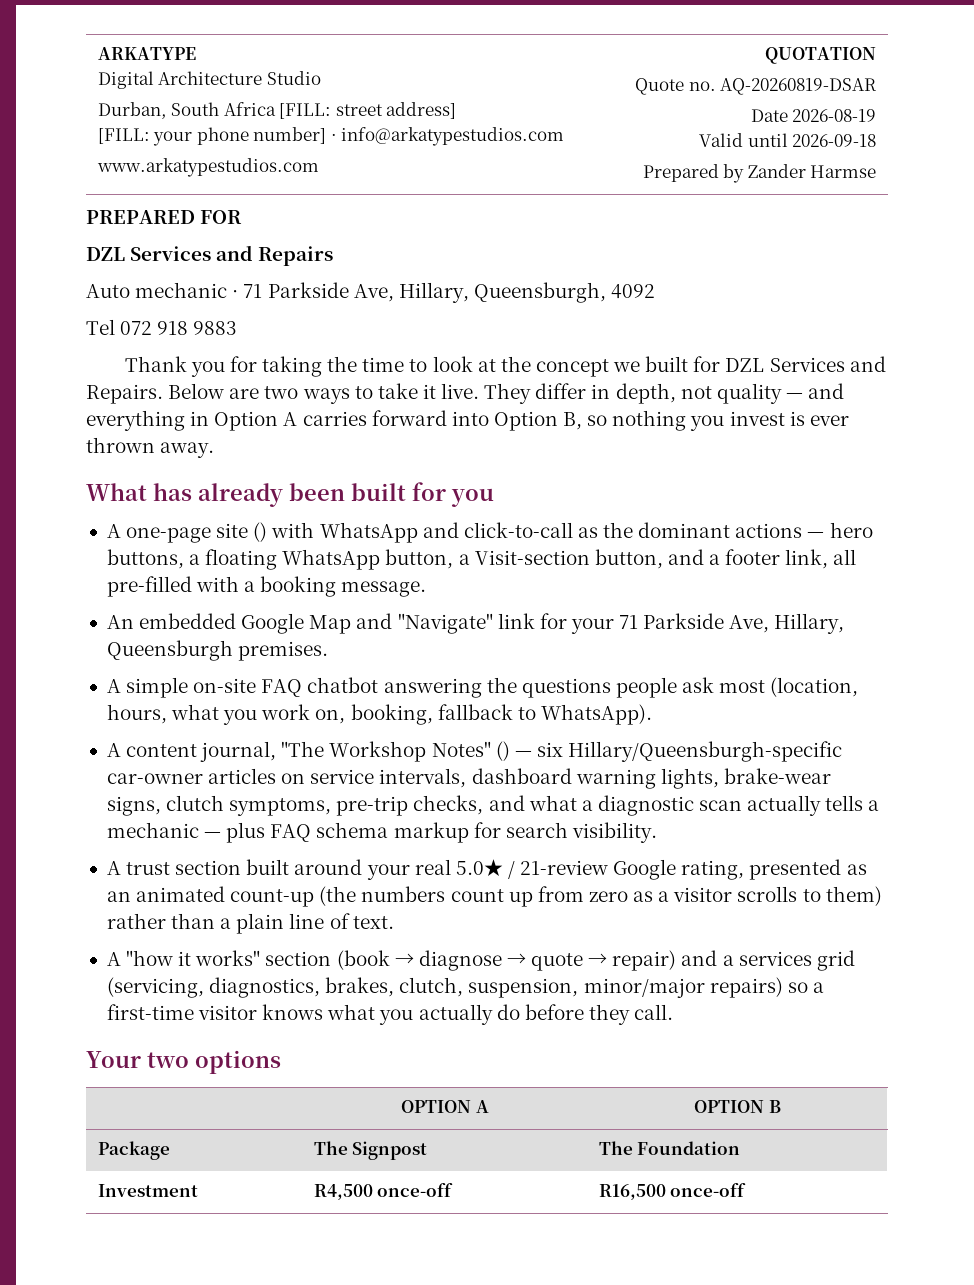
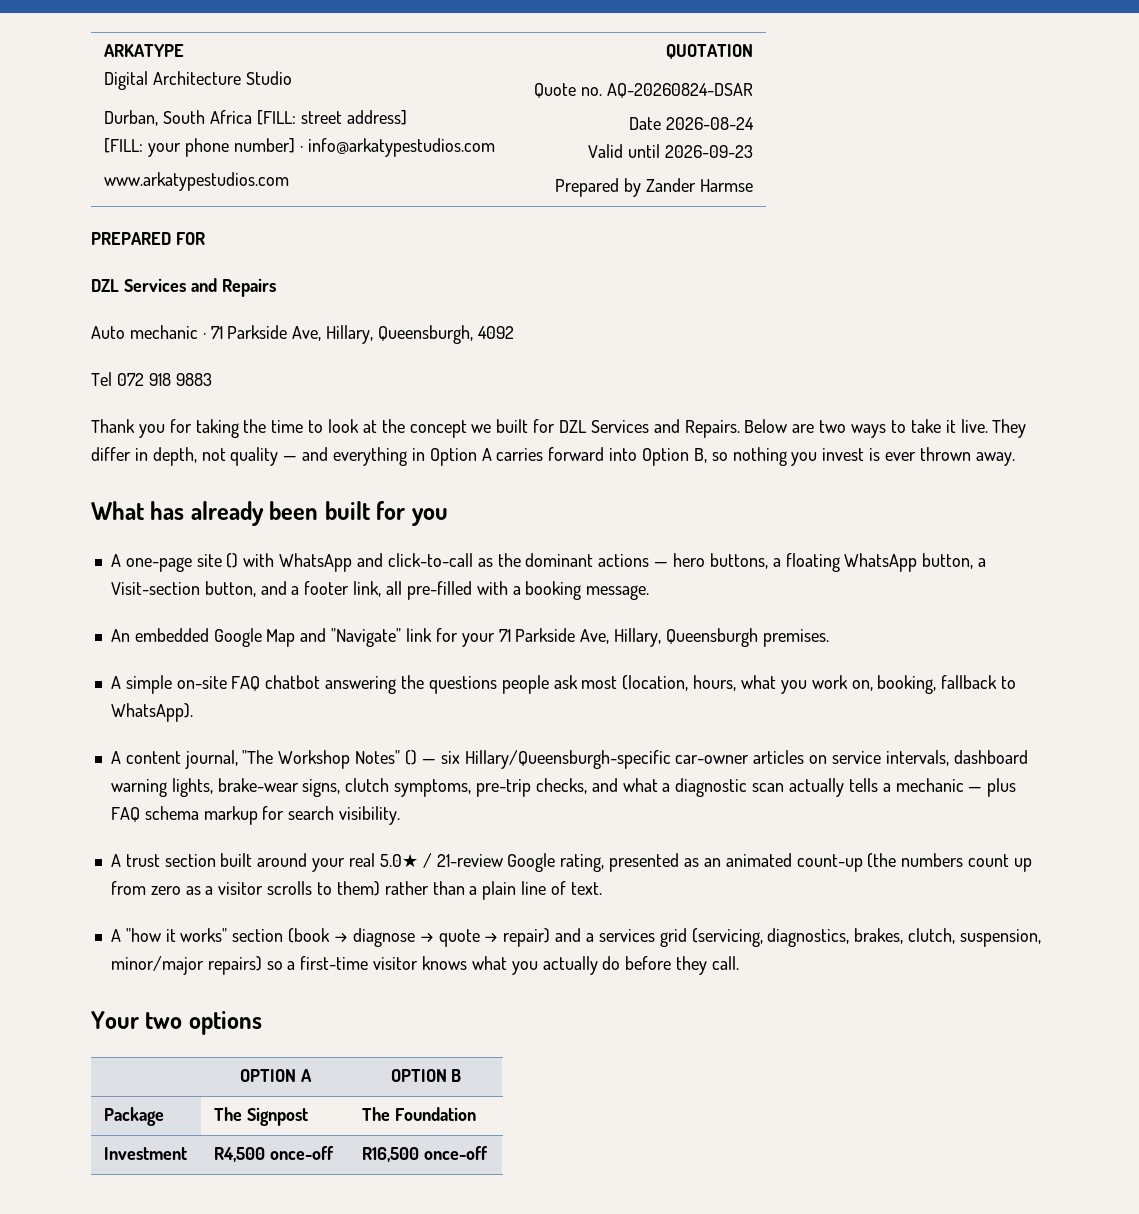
  ARKATYPE
  Digital Architecture Studio
  Durban, South Africa [FILL: street address]
  [FILL: your phone number] · info@arkatypestudios.com
  www.arkatypestudios.com | QUOTATION
- Quote no. AQ-20260819-DSAR
- Date 2026-08-19
- Valid until 2026-09-18
+ Quote no. AQ-20260824-DSAR
+ Date 2026-08-24
+ Valid until 2026-09-23

